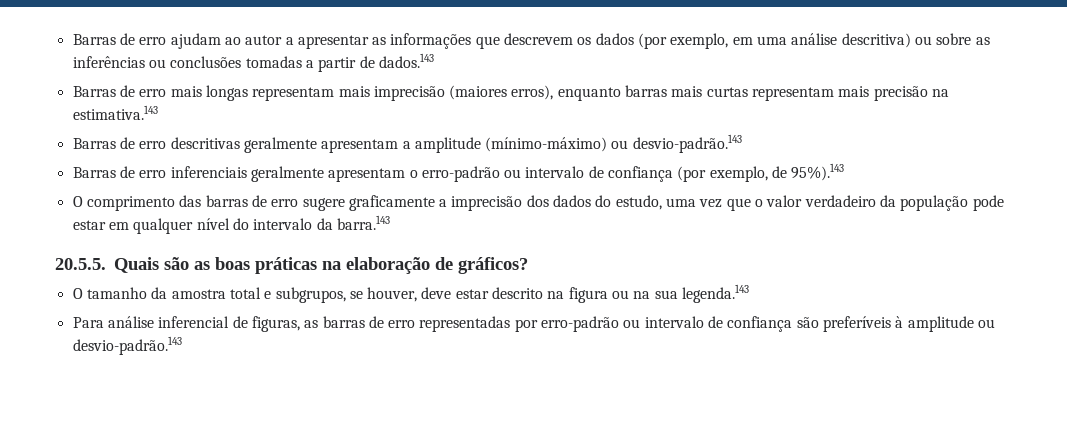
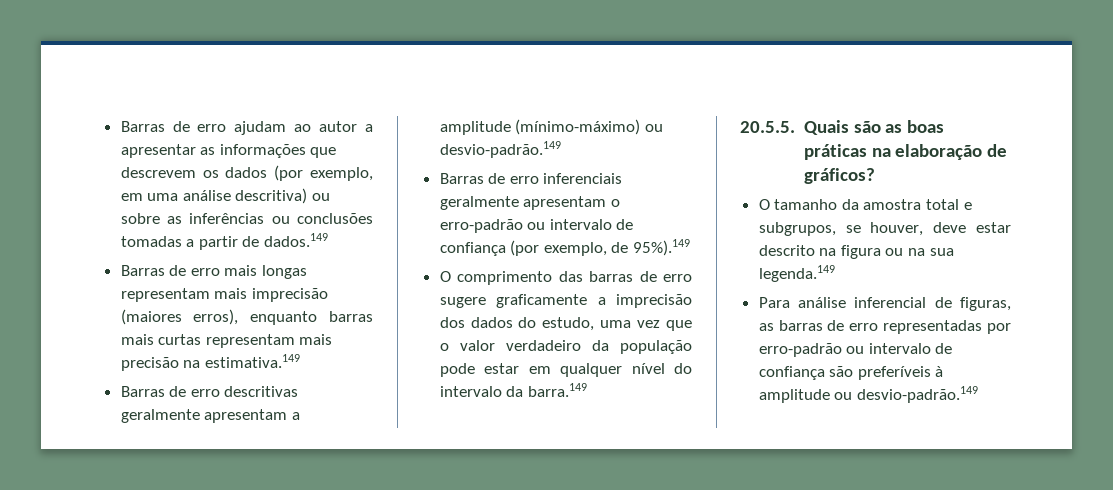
- Barras de erro ajudam ao autor a apresentar as informações que descrevem os dados (por exemplo, em uma análise descritiva) ou sobre as inferências ou conclusões tomadas a partir de dados.143
+ Barras de erro ajudam ao autor a apresentar as informações que descrevem os dados (por exemplo, em uma análise descritiva) ou sobre as inferências ou conclusões tomadas a partir de dados.149
- Barras de erro mais longas representam mais imprecisão (maiores erros), enquanto barras mais curtas representam mais precisão na estimativa.143
+ Barras de erro mais longas representam mais imprecisão (maiores erros), enquanto barras mais curtas representam mais precisão na estimativa.149
- Barras de erro descritivas geralmente apresentam a amplitude (mínimo-máximo) ou desvio-padrão.143
+ Barras de erro descritivas geralmente apresentam a amplitude (mínimo-máximo) ou desvio-padrão.149
- Barras de erro inferenciais geralmente apresentam o erro-padrão ou intervalo de confiança (por exemplo, de 95%).143
+ Barras de erro inferenciais geralmente apresentam o erro-padrão ou intervalo de confiança (por exemplo, de 95%).149
- O comprimento das barras de erro sugere graficamente a imprecisão dos dados do estudo, uma vez que o valor verdadeiro da população pode estar em qualquer nível do intervalo da barra.143
+ O comprimento das barras de erro sugere graficamente a imprecisão dos dados do estudo, uma vez que o valor verdadeiro da população pode estar em qualquer nível do intervalo da barra.149
- O tamanho da amostra total e subgrupos, se houver, deve estar descrito na figura ou na sua legenda.143
+ O tamanho da amostra total e subgrupos, se houver, deve estar descrito na figura ou na sua legenda.149
- Para análise inferencial de figuras, as barras de erro representadas por erro-padrão ou intervalo de confiança são preferíveis à amplitude ou desvio-padrão.143
+ Para análise inferencial de figuras, as barras de erro representadas por erro-padrão ou intervalo de confiança são preferíveis à amplitude ou desvio-padrão.149

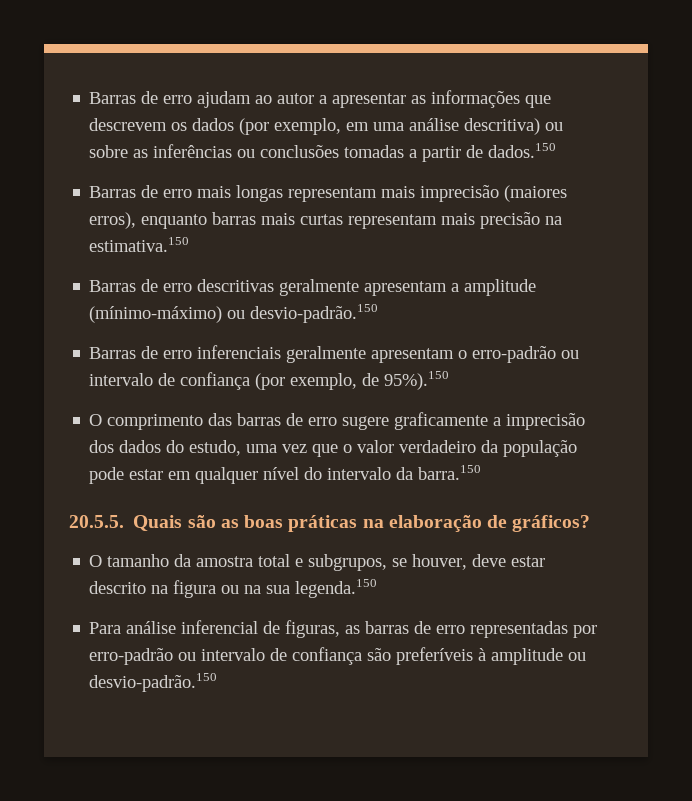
- Barras de erro ajudam ao autor a apresentar as informações que descrevem os dados (por exemplo, em uma análise descritiva) ou sobre as inferências ou conclusões tomadas a partir de dados.149
+ Barras de erro ajudam ao autor a apresentar as informações que descrevem os dados (por exemplo, em uma análise descritiva) ou sobre as inferências ou conclusões tomadas a partir de dados.150
- Barras de erro mais longas representam mais imprecisão (maiores erros), enquanto barras mais curtas representam mais precisão na estimativa.149
+ Barras de erro mais longas representam mais imprecisão (maiores erros), enquanto barras mais curtas representam mais precisão na estimativa.150
- Barras de erro descritivas geralmente apresentam a amplitude (mínimo-máximo) ou desvio-padrão.149
+ Barras de erro descritivas geralmente apresentam a amplitude (mínimo-máximo) ou desvio-padrão.150
- Barras de erro inferenciais geralmente apresentam o erro-padrão ou intervalo de confiança (por exemplo, de 95%).149
+ Barras de erro inferenciais geralmente apresentam o erro-padrão ou intervalo de confiança (por exemplo, de 95%).150
- O comprimento das barras de erro sugere graficamente a imprecisão dos dados do estudo, uma vez que o valor verdadeiro da população pode estar em qualquer nível do intervalo da barra.149
+ O comprimento das barras de erro sugere graficamente a imprecisão dos dados do estudo, uma vez que o valor verdadeiro da população pode estar em qualquer nível do intervalo da barra.150
- O tamanho da amostra total e subgrupos, se houver, deve estar descrito na figura ou na sua legenda.149
+ O tamanho da amostra total e subgrupos, se houver, deve estar descrito na figura ou na sua legenda.150
- Para análise inferencial de figuras, as barras de erro representadas por erro-padrão ou intervalo de confiança são preferíveis à amplitude ou desvio-padrão.149
+ Para análise inferencial de figuras, as barras de erro representadas por erro-padrão ou intervalo de confiança são preferíveis à amplitude ou desvio-padrão.150

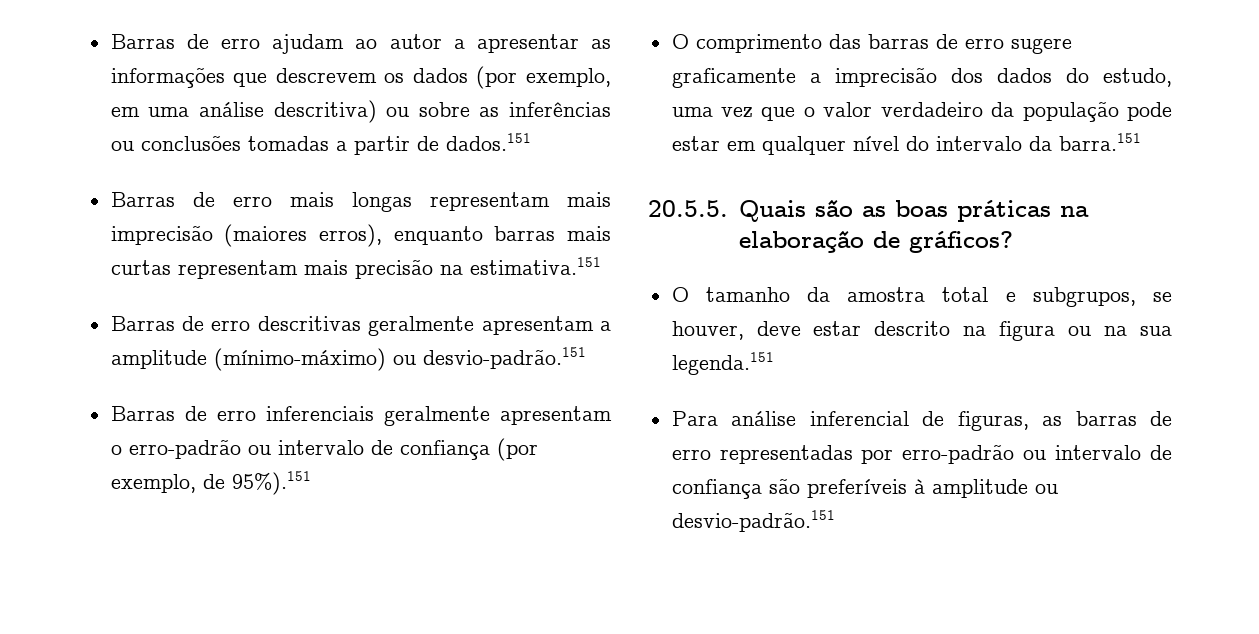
- Barras de erro ajudam ao autor a apresentar as informações que descrevem os dados (por exemplo, em uma análise descritiva) ou sobre as inferências ou conclusões tomadas a partir de dados.150
+ Barras de erro ajudam ao autor a apresentar as informações que descrevem os dados (por exemplo, em uma análise descritiva) ou sobre as inferências ou conclusões tomadas a partir de dados.151
- Barras de erro mais longas representam mais imprecisão (maiores erros), enquanto barras mais curtas representam mais precisão na estimativa.150
+ Barras de erro mais longas representam mais imprecisão (maiores erros), enquanto barras mais curtas representam mais precisão na estimativa.151
- Barras de erro descritivas geralmente apresentam a amplitude (mínimo-máximo) ou desvio-padrão.150
+ Barras de erro descritivas geralmente apresentam a amplitude (mínimo-máximo) ou desvio-padrão.151
- Barras de erro inferenciais geralmente apresentam o erro-padrão ou intervalo de confiança (por exemplo, de 95%).150
+ Barras de erro inferenciais geralmente apresentam o erro-padrão ou intervalo de confiança (por exemplo, de 95%).151
- O comprimento das barras de erro sugere graficamente a imprecisão dos dados do estudo, uma vez que o valor verdadeiro da população pode estar em qualquer nível do intervalo da barra.150
+ O comprimento das barras de erro sugere graficamente a imprecisão dos dados do estudo, uma vez que o valor verdadeiro da população pode estar em qualquer nível do intervalo da barra.151
- O tamanho da amostra total e subgrupos, se houver, deve estar descrito na figura ou na sua legenda.150
+ O tamanho da amostra total e subgrupos, se houver, deve estar descrito na figura ou na sua legenda.151
- Para análise inferencial de figuras, as barras de erro representadas por erro-padrão ou intervalo de confiança são preferíveis à amplitude ou desvio-padrão.150
+ Para análise inferencial de figuras, as barras de erro representadas por erro-padrão ou intervalo de confiança são preferíveis à amplitude ou desvio-padrão.151

